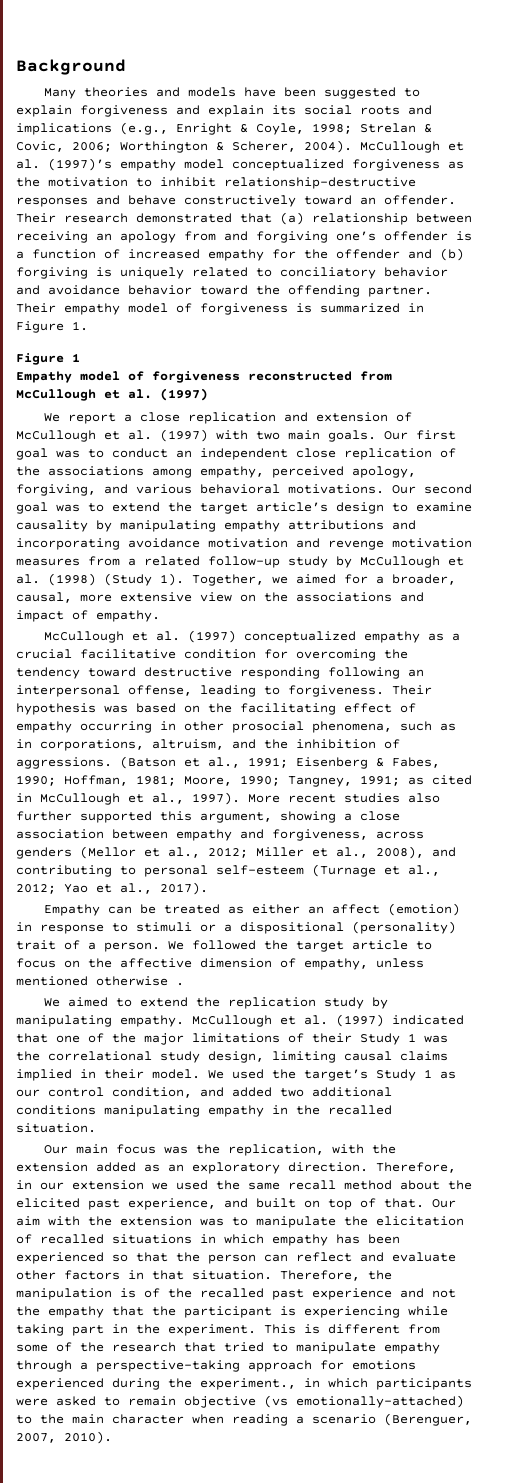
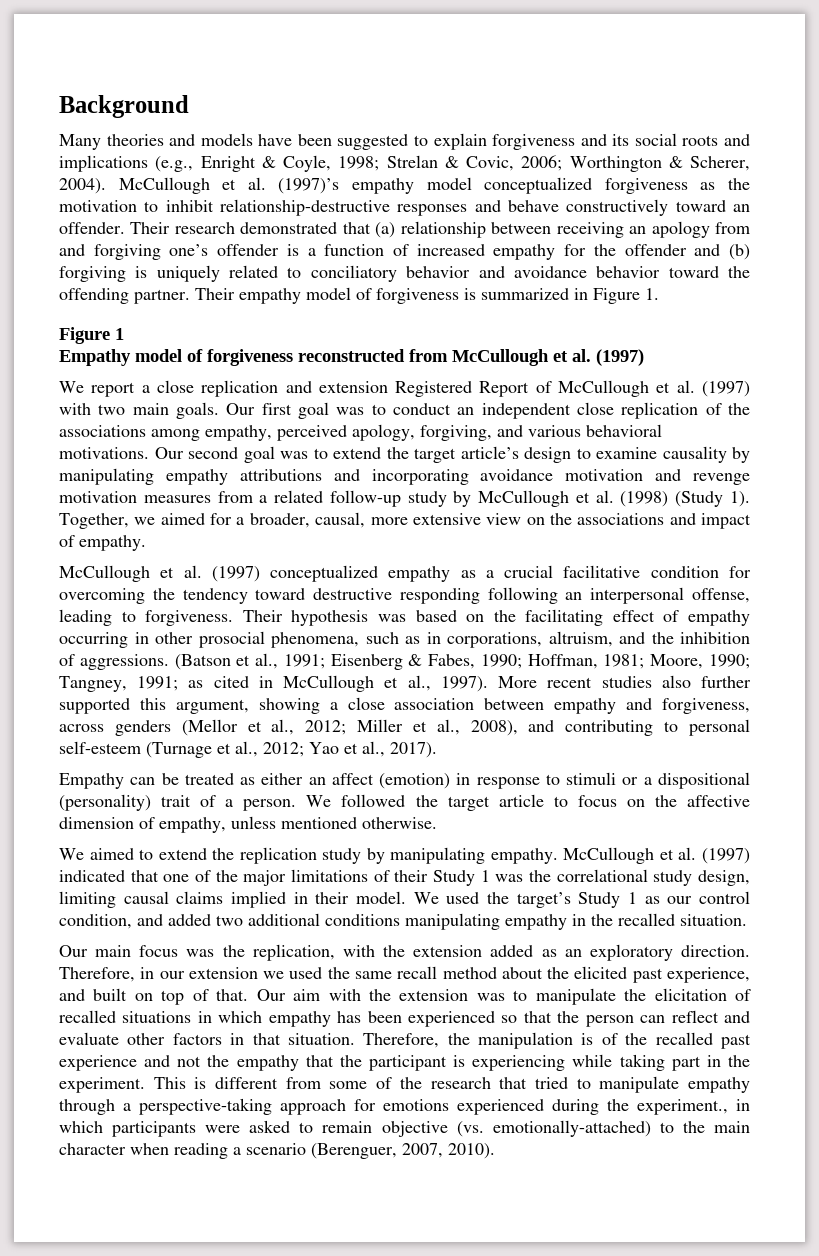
- Many theories and models have been suggested to explain forgiveness and explain its social roots and implications (e.g., Enright & Coyle, 1998; Strelan & Covic, 2006; Worthington & Scherer, 2004).
+ Many theories and models have been suggested to explain forgiveness and its social roots and implications (e.g., Enright & Coyle, 1998; Strelan & Covic, 2006; Worthington & Scherer, 2004).
- We report a close replication and extension of McCullough et al. (1997) with two main goals.
+ We report a close replication and extension Registered Report of McCullough et al. (1997) with two main goals.
- We followed the target article to focus on the affective dimension of empathy, unless mentioned otherwise .
+ We followed the target article to focus on the affective dimension of empathy, unless mentioned otherwise.
- This is different from some of the research that tried to manipulate empathy through a perspective-taking approach for emotions experienced during the experiment., in which participants were asked to remain objective (vs emotionally-attached) to the main character when reading a scenario (Berenguer, 2007, 2010).
+ This is different from some of the research that tried to manipulate empathy through a perspective-taking approach for emotions experienced during the experiment., in which participants were asked to remain objective (vs. emotionally-attached) to the main character when reading a scenario (Berenguer, 2007, 2010).

